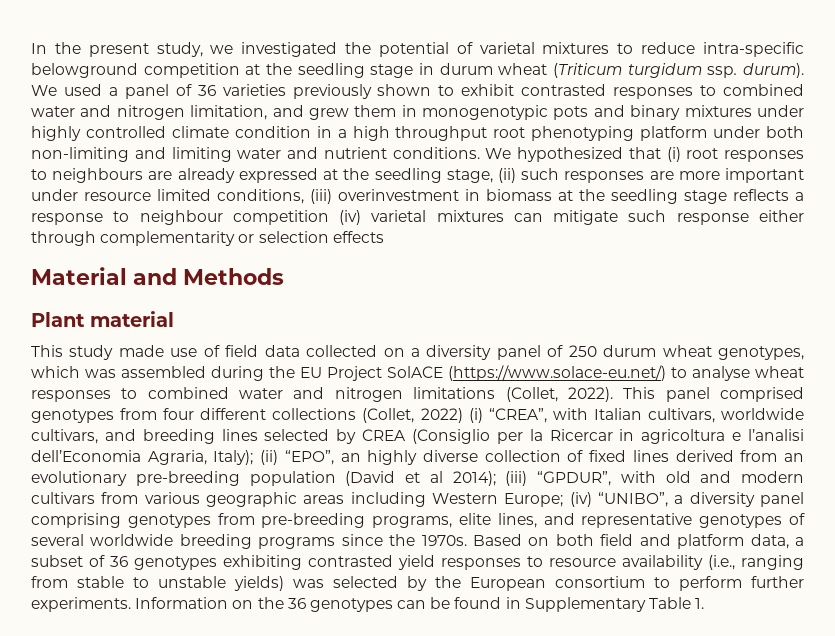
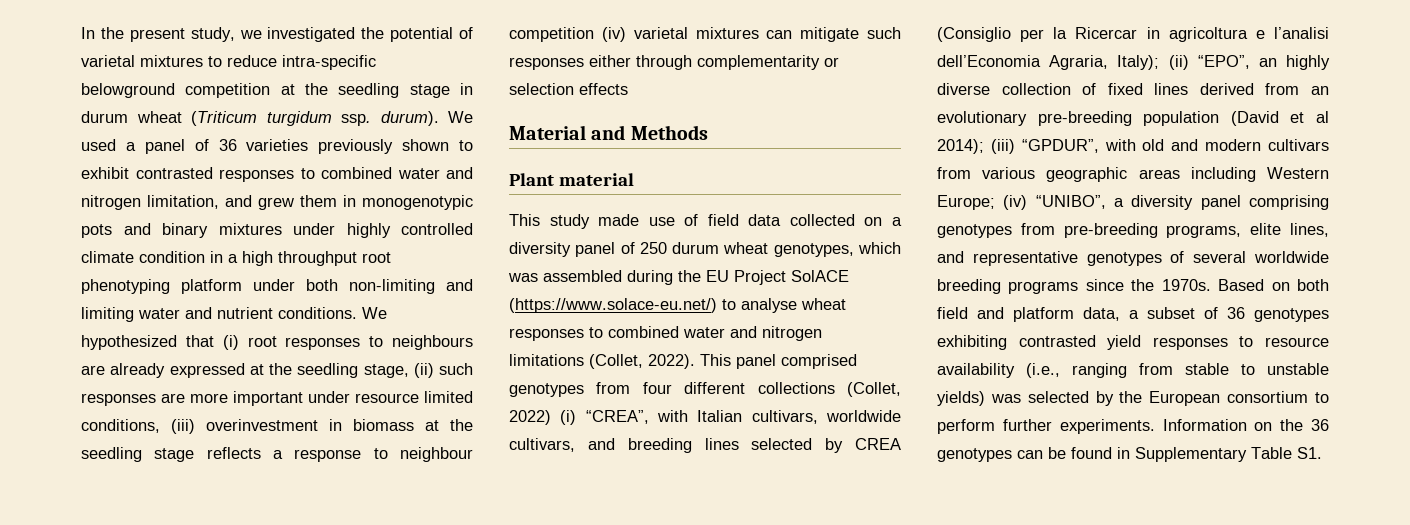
- We hypothesized that (i) root responses to neighbours are already expressed at the seedling stage, (ii) such responses are more important under resource limited conditions, (iii) overinvestment in biomass at the seedling stage reflects a response to neighbour competition (iv) varietal mixtures can mitigate such response either through complementarity or selection effects
+ We hypothesized that (i) root responses to neighbours are already expressed at the seedling stage, (ii) such responses are more important under resource limited conditions, (iii) overinvestment in biomass at the seedling stage reflects a response to neighbour competition (iv) varietal mixtures can mitigate such responses either through complementarity or selection effects
- Information on the 36 genotypes can be found in Supplementary Table 1.
+ Information on the 36 genotypes can be found in Supplementary Table S1.

